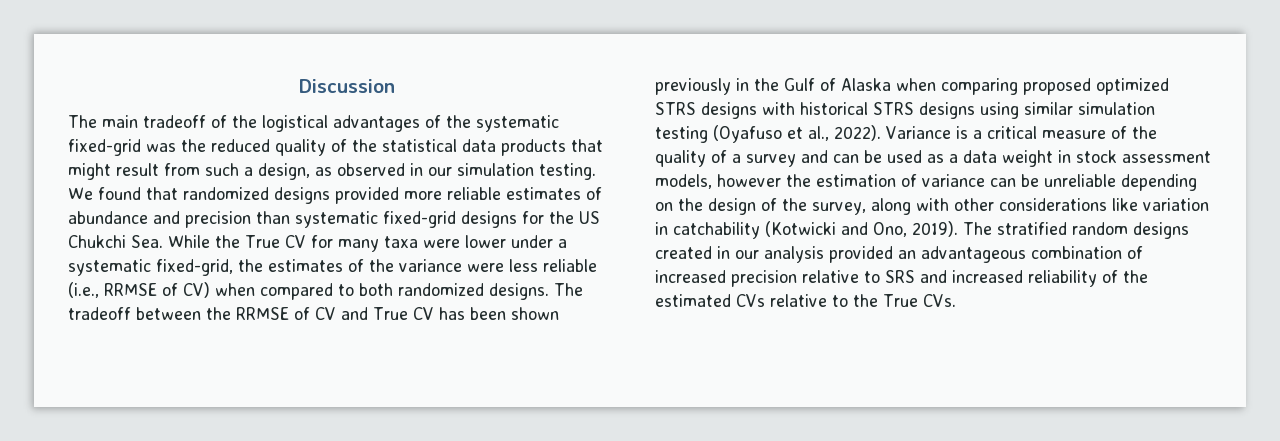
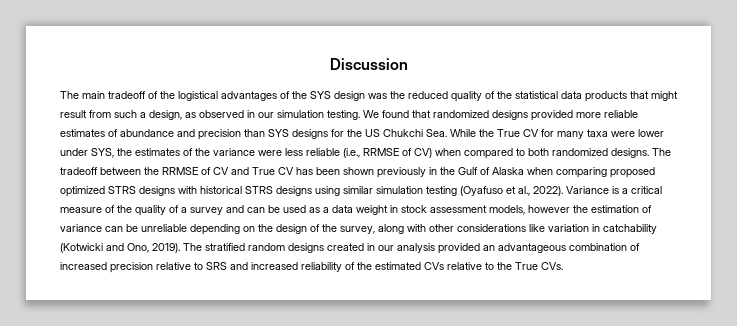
- The main tradeoff of the logistical advantages of the systematic fixed-grid was the reduced quality of the statistical data products that might result from such a design, as observed in our simulation testing.
+ The main tradeoff of the logistical advantages of the SYS design was the reduced quality of the statistical data products that might result from such a design, as observed in our simulation testing.
- We found that randomized designs provided more reliable estimates of abundance and precision than systematic fixed-grid designs for the US Chukchi Sea. While the True CV for many taxa were lower under a systematic fixed-grid, the estimates of the variance were less reliable (i.e., RRMSE of CV) when compared to both randomized designs.
+ We found that randomized designs provided more reliable estimates of abundance and precision than SYS designs for the US Chukchi Sea. While the True CV for many taxa were lower under SYS, the estimates of the variance were less reliable (i.e., RRMSE of CV) when compared to both randomized designs.

